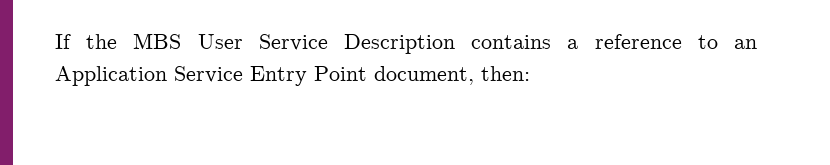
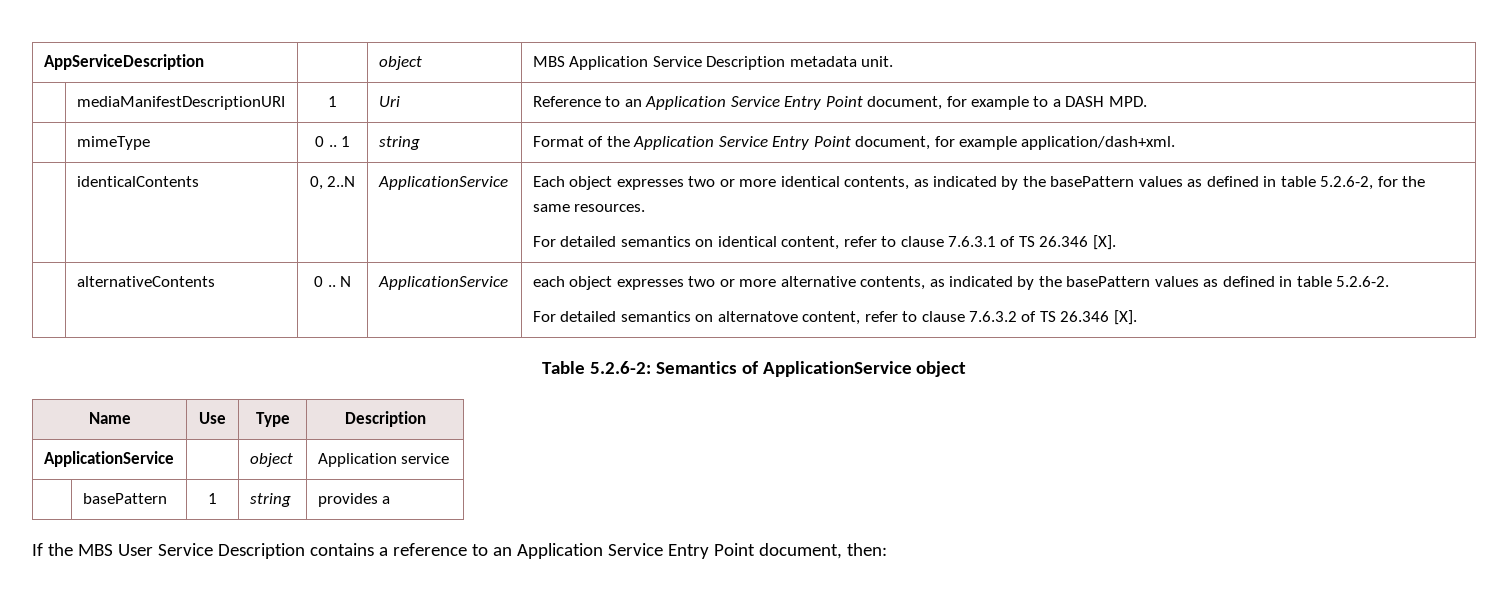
+ AppServiceDescription | | object | MBS Application Service Description metadata unit.
+ | mediaManifestDescriptionURI | 1 | Uri | Reference to an Application Service Entry Point document, for example to a DASH MPD.
+ | mimeType | 0 .. 1 | string | Format of the Application Service Entry Point document, for example application/dash+xml.
+ | identicalContents | 0, 2..N | ApplicationService | Each object expresses two or more identical contents, as indicated by the basePattern values as defined in table 5.2.6-2, for the same resources.
+ For detailed semantics on identical content, refer to clause 7.6.3.1 of TS 26.346 [X].
+ | alternativeContents | 0 .. N | ApplicationService | each object expresses two or more alternative contents, as indicated by the basePattern values as defined in table 5.2.6-2.
+ For detailed semantics on alternatove content, refer to clause 7.6.3.2 of TS 26.346 [X].
+ Table 5.2.6-2: Semantics of ApplicationService object
+ Name | Use | Type | Description
+ ApplicationService | | object | Application service
+ | basePattern | 1 | string | provides a

